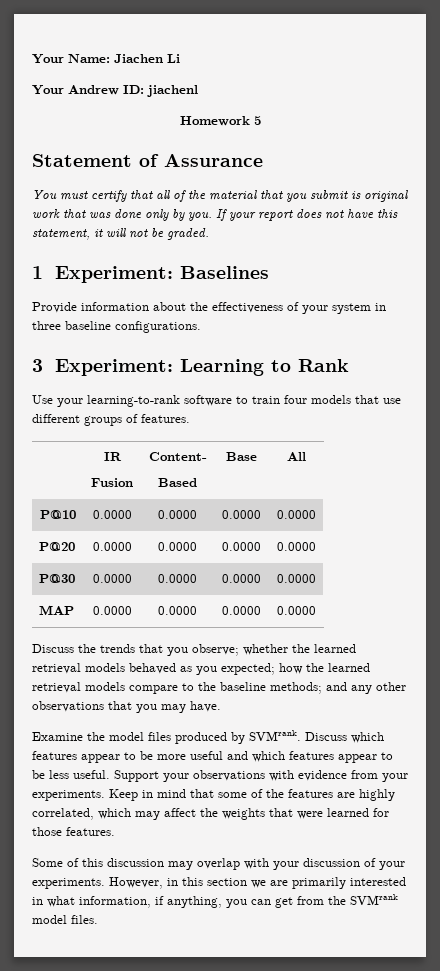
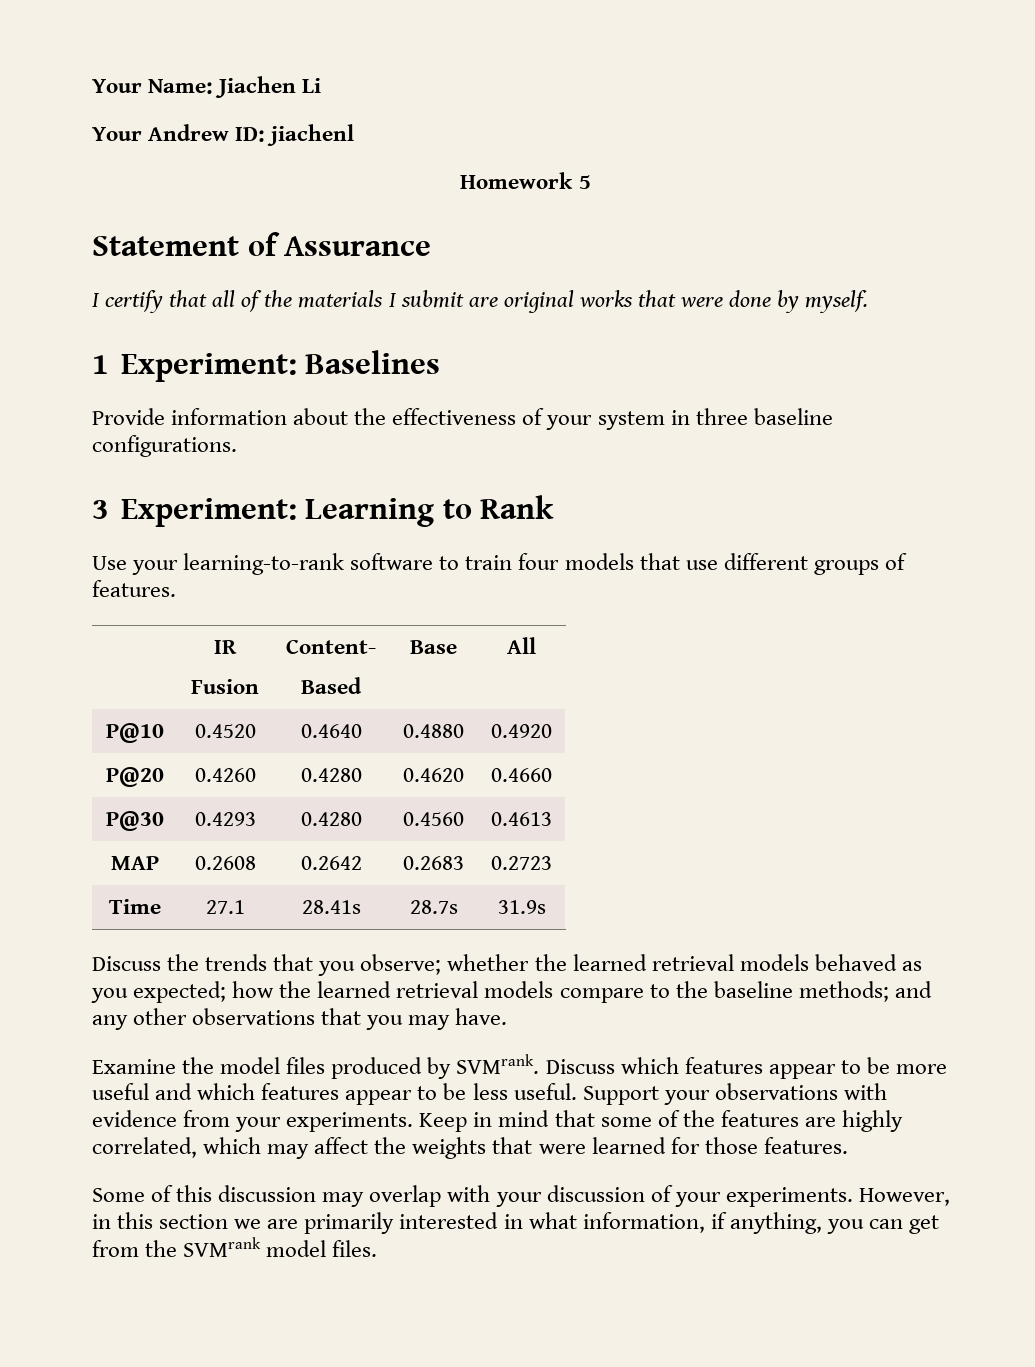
- You must certify that all of the material that you submit is original work that was done only by you. If your report does not have this statement, it will not be graded.
+ I certify that all of the materials I submit are original works that were done by myself.
- P@10 | 0.0000 | 0.0000 | 0.0000 | 0.0000
- P@20 | 0.0000 | 0.0000 | 0.0000 | 0.0000
- P@30 | 0.0000 | 0.0000 | 0.0000 | 0.0000
- MAP | 0.0000 | 0.0000 | 0.0000 | 0.0000
+ P@10 | 0.4520 | 0.4640 | 0.4880 | 0.4920
+ P@20 | 0.4260 | 0.4280 | 0.4620 | 0.4660
+ P@30 | 0.4293 | 0.4280 | 0.4560 | 0.4613
+ MAP | 0.2608 | 0.2642 | 0.2683 | 0.2723
+ Time | 27.1 | 28.41s | 28.7s | 31.9s

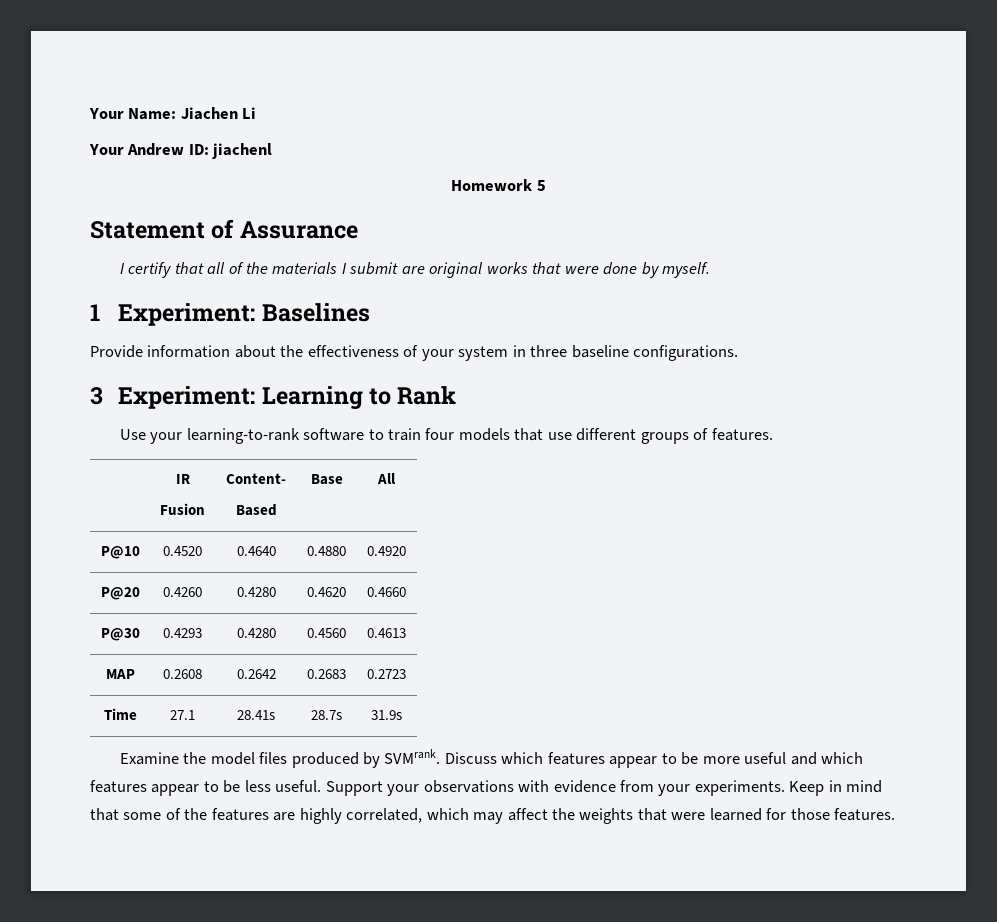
- Discuss the trends that you observe; whether the learned retrieval models behaved as you expected; how the learned retrieval models compare to the baseline methods; and any other observations that you may have.
- Some of this discussion may overlap with your discussion of your experiments. However, in this section we are primarily interested in what information, if anything, you can get from the SVMrank model files.

